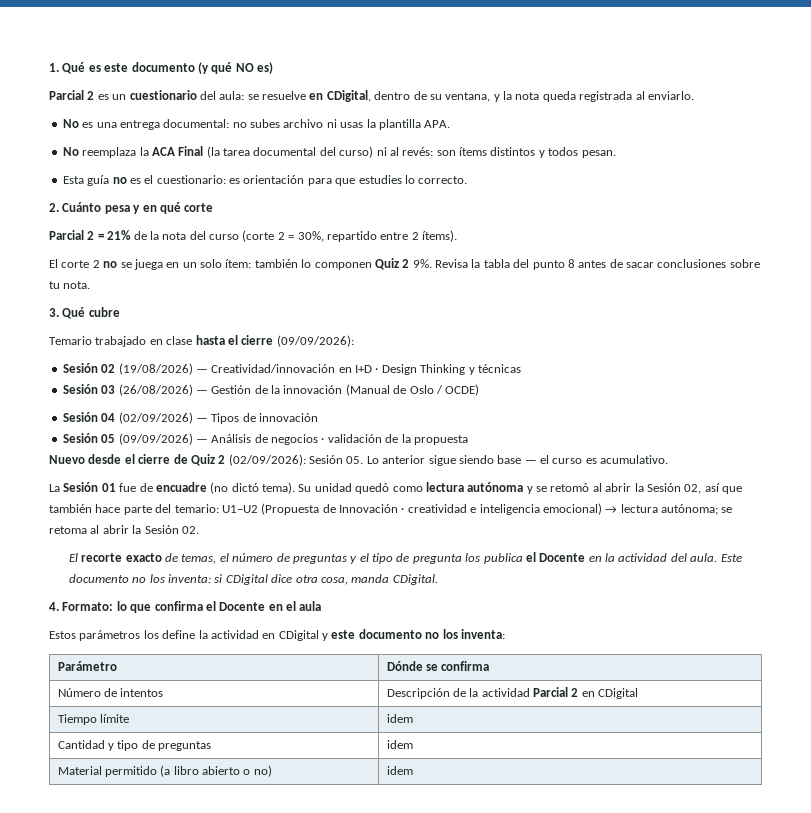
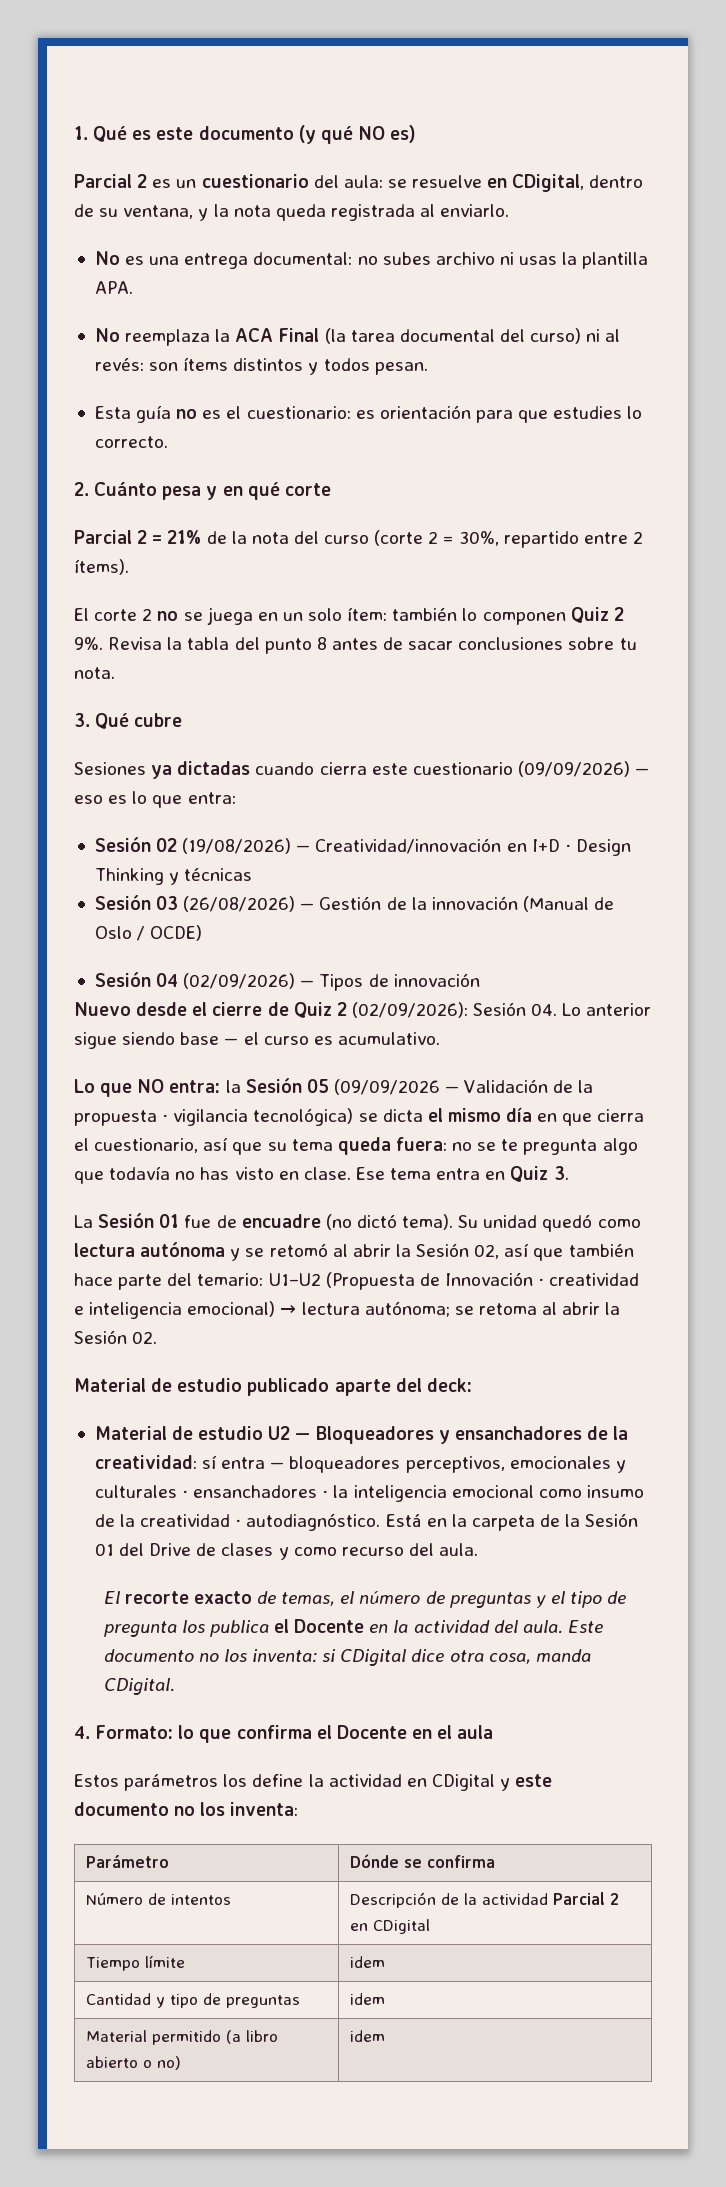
- Temario trabajado en clase hasta el cierre (09/09/2026):
+ Sesiones ya dictadas cuando cierra este cuestionario (09/09/2026) — eso es lo que entra:
- Sesión 05 (09/09/2026) — Análisis de negocios · validación de la propuesta
- Nuevo desde el cierre de Quiz 2 (02/09/2026): Sesión 05. Lo anterior sigue siendo base — el curso es acumulativo.
+ Nuevo desde el cierre de Quiz 2 (02/09/2026): Sesión 04. Lo anterior sigue siendo base — el curso es acumulativo.
+ Lo que NO entra: la Sesión 05 (09/09/2026 — Validación de la propuesta · vigilancia tecnológica) se dicta el mismo día en que cierra el cuestionario, así que su tema queda fuera: no se te pregunta algo que todavía no has visto en clase. Ese tema entra en Quiz 3.
+ Material de estudio publicado aparte del deck:
+ Material de estudio U2 — Bloqueadores y ensanchadores de la creatividad: sí entra — bloqueadores perceptivos, emocionales y culturales · ensanchadores · la inteligencia emocional como insumo de la creatividad · autodiagnóstico. Está en la carpeta de la Sesión 01 del Drive de clases y como recurso del aula.

